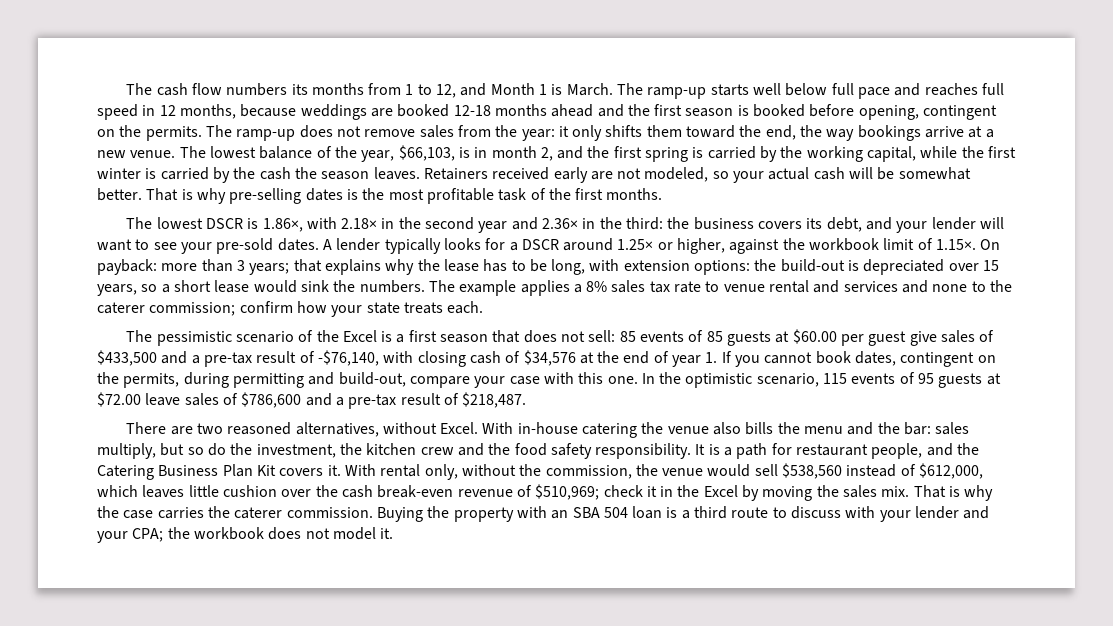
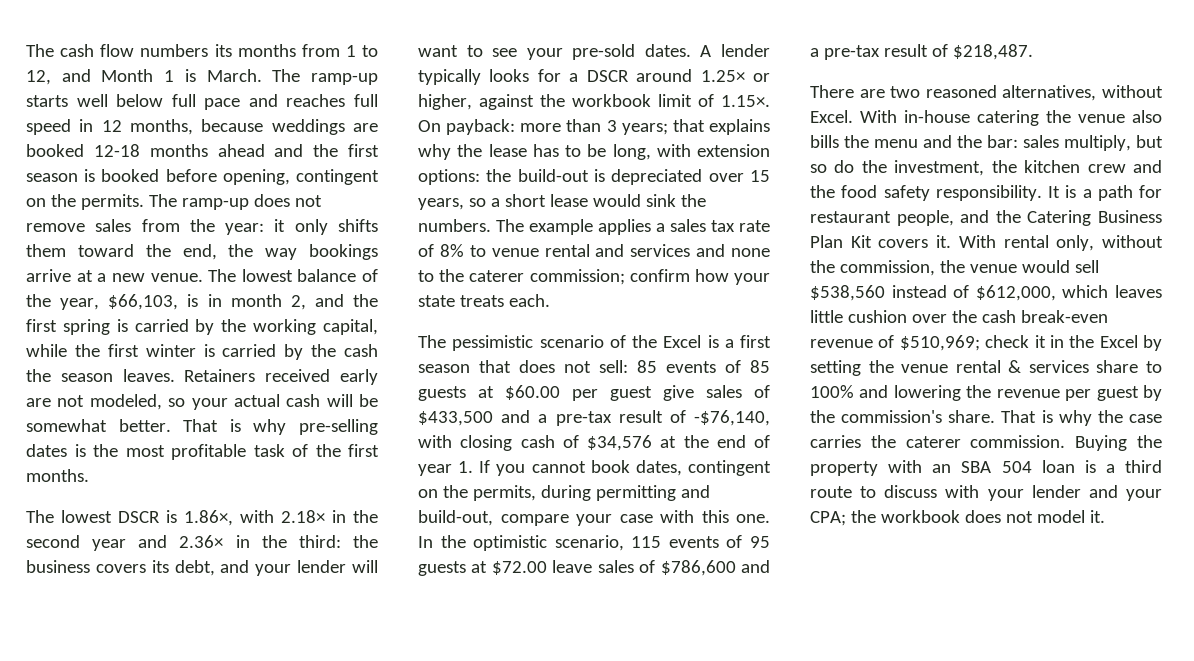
- The example applies a 8% sales tax rate to venue rental and services and none to the caterer commission; confirm how your state treats each.
+ The example applies a sales tax rate of 8% to venue rental and services and none to the caterer commission; confirm how your state treats each.
- With rental only, without the commission, the venue would sell $538,560 instead of $612,000, which leaves little cushion over the cash break-even revenue of $510,969; check it in the Excel by moving the sales mix.
+ With rental only, without the commission, the venue would sell $538,560 instead of $612,000, which leaves little cushion over the cash break-even revenue of $510,969; check it in the Excel by setting the venue rental & services share to 100% and lowering the revenue per guest by the commission's share.

